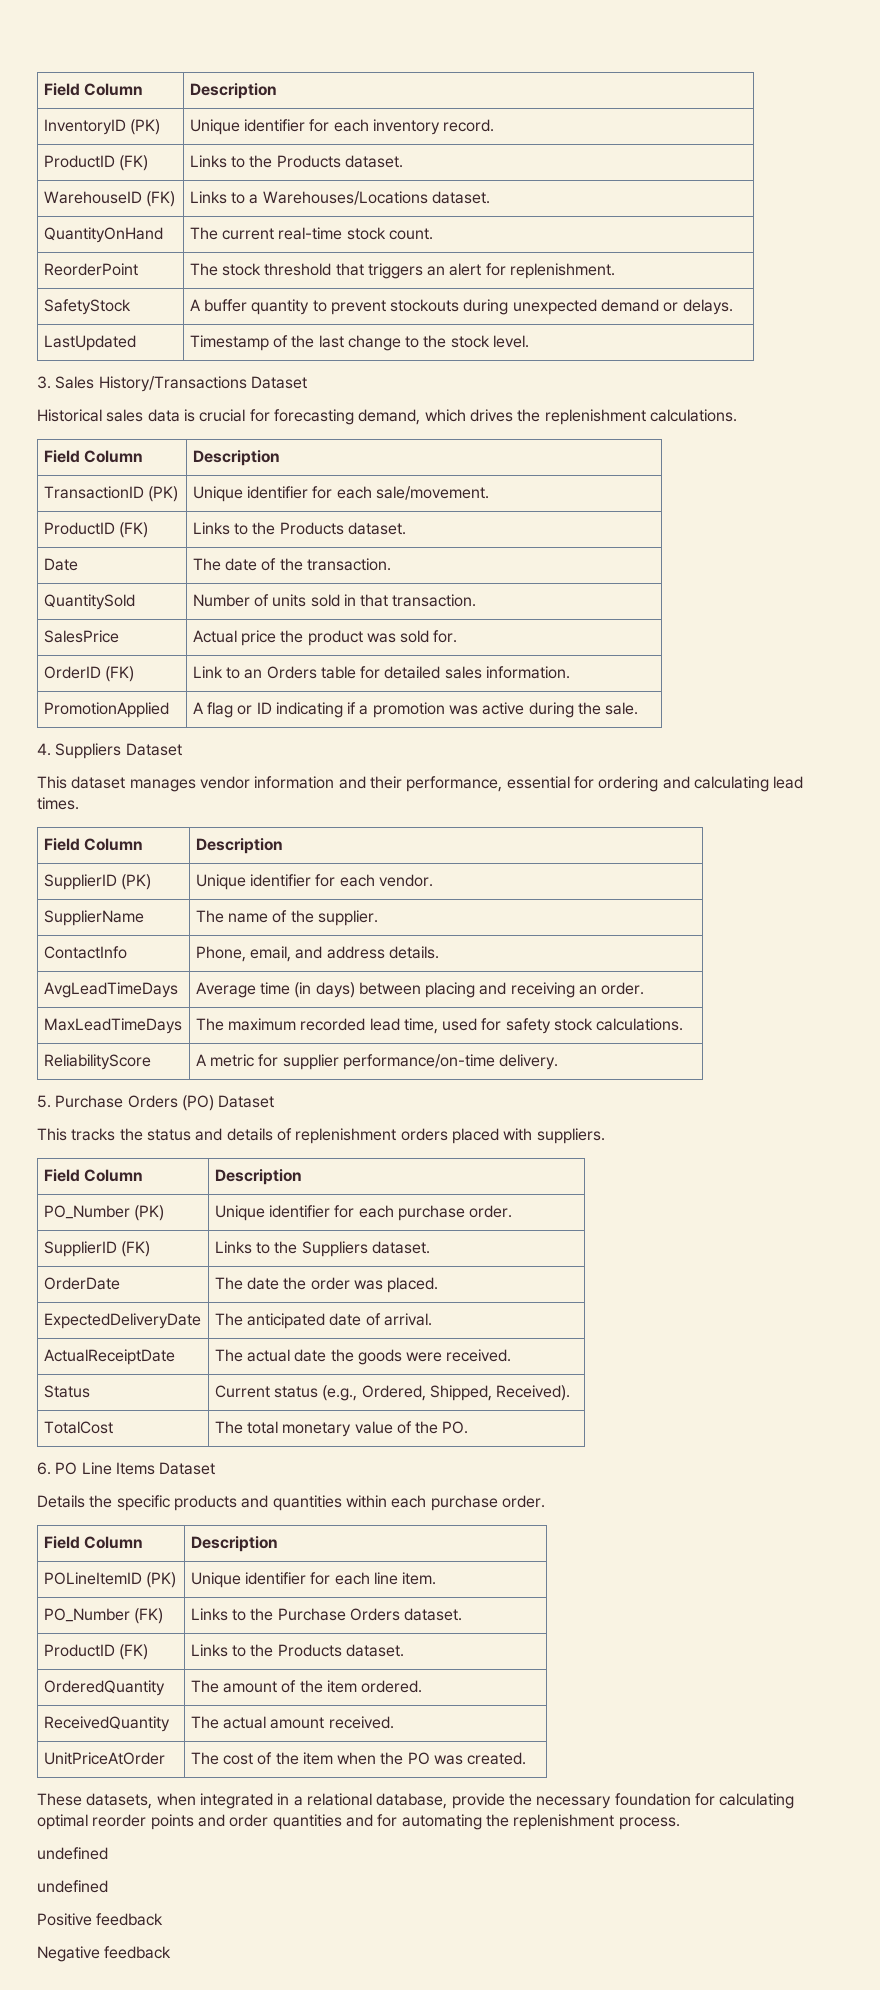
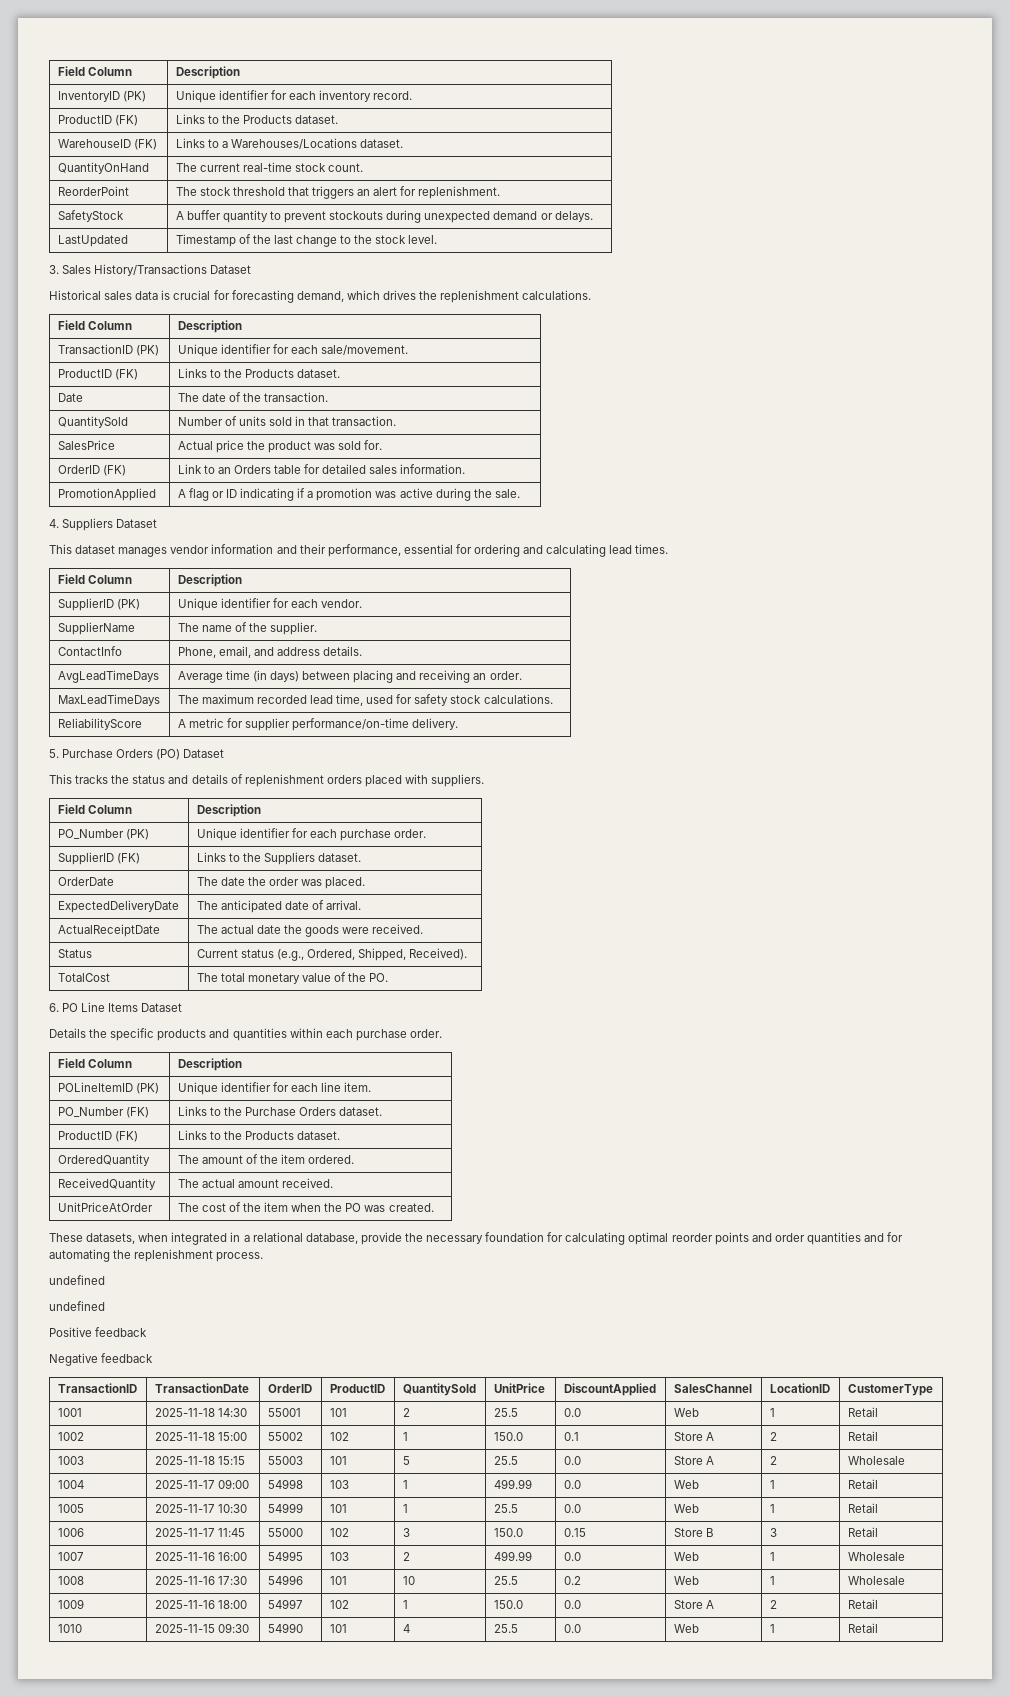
+ TransactionID | TransactionDate | OrderID | ProductID | QuantitySold | UnitPrice | DiscountApplied | SalesChannel | LocationID | CustomerType
+ 1001 | 2025-11-18 14:30 | 55001 | 101 | 2 | 25.5 | 0.0 | Web | 1 | Retail
+ 1002 | 2025-11-18 15:00 | 55002 | 102 | 1 | 150.0 | 0.1 | Store A | 2 | Retail
+ 1003 | 2025-11-18 15:15 | 55003 | 101 | 5 | 25.5 | 0.0 | Store A | 2 | Wholesale
+ 1004 | 2025-11-17 09:00 | 54998 | 103 | 1 | 499.99 | 0.0 | Web | 1 | Retail
+ 1005 | 2025-11-17 10:30 | 54999 | 101 | 1 | 25.5 | 0.0 | Web | 1 | Retail
+ 1006 | 2025-11-17 11:45 | 55000 | 102 | 3 | 150.0 | 0.15 | Store B | 3 | Retail
+ 1007 | 2025-11-16 16:00 | 54995 | 103 | 2 | 499.99 | 0.0 | Web | 1 | Wholesale
+ 1008 | 2025-11-16 17:30 | 54996 | 101 | 10 | 25.5 | 0.2 | Web | 1 | Wholesale
+ 1009 | 2025-11-16 18:00 | 54997 | 102 | 1 | 150.0 | 0.0 | Store A | 2 | Retail
+ 1010 | 2025-11-15 09:30 | 54990 | 101 | 4 | 25.5 | 0.0 | Web | 1 | Retail

